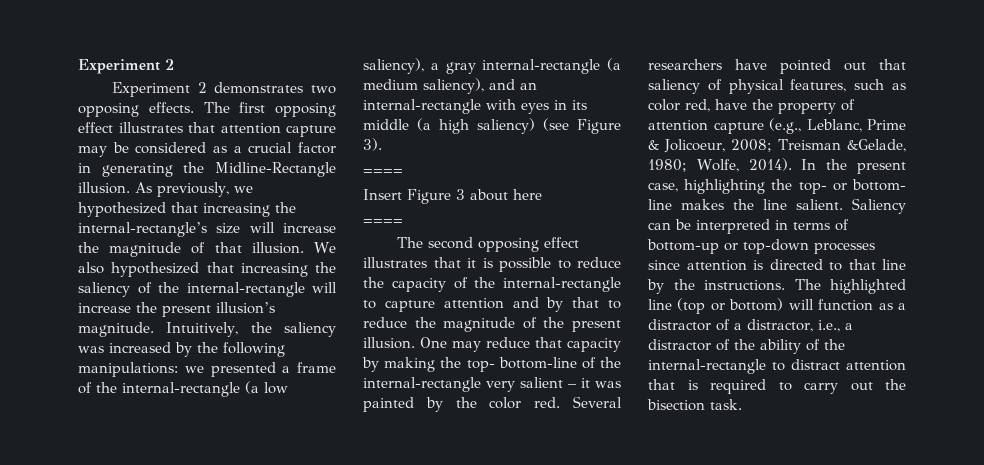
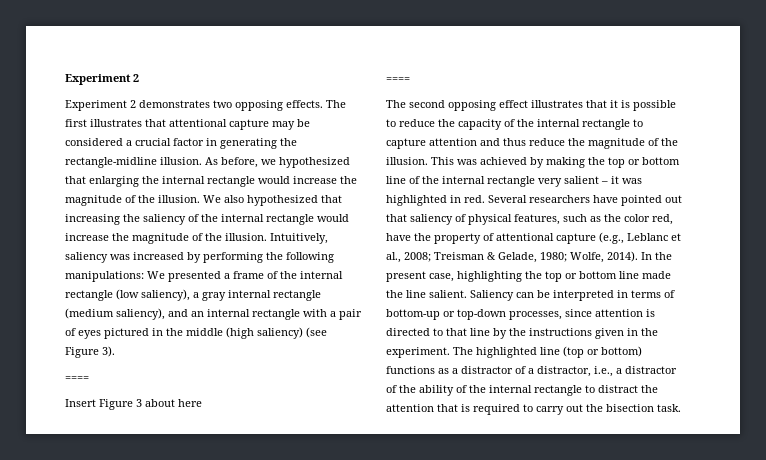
- The first opposing effect illustrates that attention capture may be considered as a crucial factor in generating the Midline-Rectangle illusion.
+ The first illustrates that attentional capture may be considered a crucial factor in generating the rectangle-midline illusion.
- As previously, we hypothesized that increasing the internal-rectangle’s size will increase the magnitude of that illusion.
+ As before, we hypothesized that enlarging the internal rectangle would increase the magnitude of the illusion.
- We also hypothesized that increasing the saliency of the internal-rectangle will increase the present illusion’s magnitude. Intuitively, the saliency was increased by the following manipulations: we presented a frame of the internal-rectangle (a low saliency), a gray internal-rectangle (a medium saliency), and an internal-rectangle with eyes in its middle (a high saliency) (see Figure 3).
+ We also hypothesized that increasing the saliency of the internal rectangle would increase the magnitude of the illusion. Intuitively, saliency was increased by performing the following manipulations: We presented a frame of the internal rectangle (low saliency), a gray internal rectangle (medium saliency), and an internal rectangle with a pair of eyes pictured in the middle (high saliency) (see Figure 3).
- The second opposing effect illustrates that it is possible to reduce the capacity of the internal-rectangle to capture attention and by that to reduce the magnitude of the present illusion. One may reduce that capacity by making the top- bottom-line of the internal-rectangle very salient – it was painted by the color red.
+ The second opposing effect illustrates that it is possible to reduce the capacity of the internal rectangle to capture attention and thus reduce the magnitude of the illusion. This was achieved by making the top or bottom line of the internal rectangle very salient – it was highlighted in red.
- Several researchers have pointed out that saliency of physical features, such as color red, have the property of attention capture (e.g., Leblanc, Prime & Jolicoeur, 2008; Treisman &Gelade, 1980; Wolfe, 2014).
+ Several researchers have pointed out that saliency of physical features, such as the color red, have the property of attentional capture (e.g., Leblanc et al., 2008; Treisman & Gelade, 1980; Wolfe, 2014).
- In the present case, highlighting the top- or bottom- line makes the line salient.
+ In the present case, highlighting the top or bottom line made the line salient.
- Saliency can be interpreted in terms of bottom-up or top-down processes since attention is directed to that line by the instructions.
+ Saliency can be interpreted in terms of bottom-up or top-down processes, since attention is directed to that line by the instructions given in the experiment.
- The highlighted line (top or bottom) will function as a distractor of a distractor, i.e., a distractor of the ability of the internal-rectangle to distract attention that is required to carry out the bisection task.
+ The highlighted line (top or bottom) functions as a distractor of a distractor, i.e., a distractor of the ability of the internal rectangle to distract the attention that is required to carry out the bisection task.

